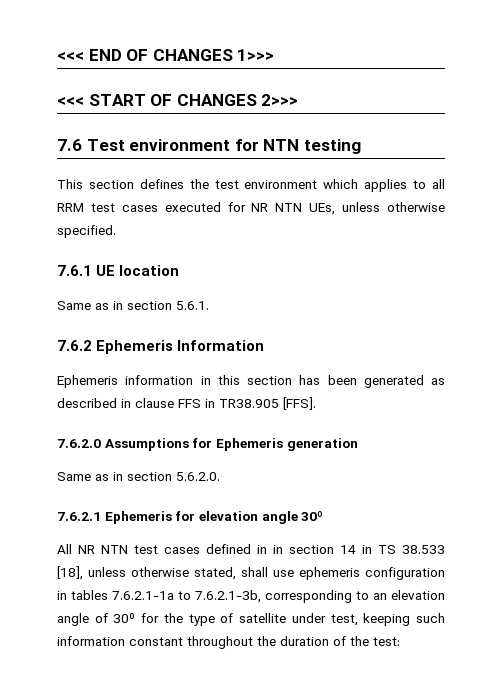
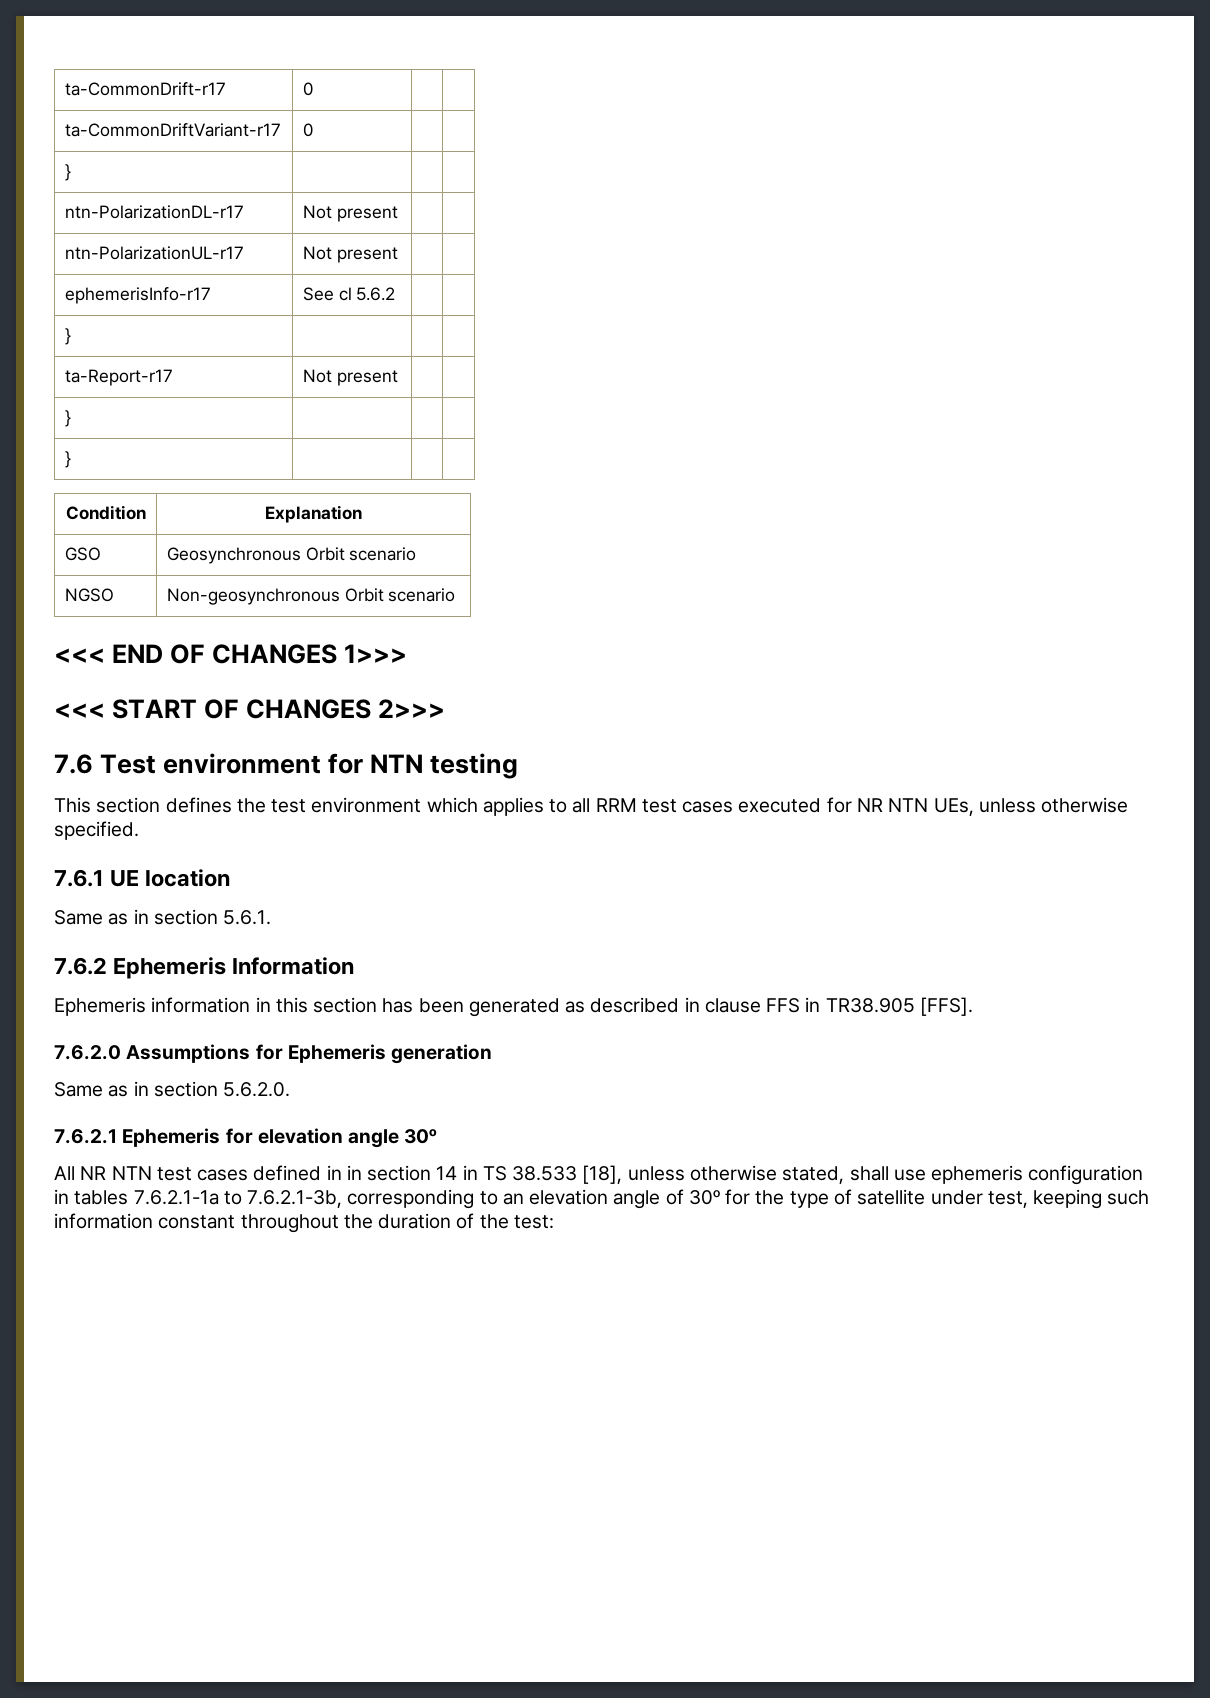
+ ta-CommonDrift-r17 | 0 | |
+ ta-CommonDriftVariant-r17 | 0 | |
+ } | | |
+ ntn-PolarizationDL-r17 | Not present | |
+ ntn-PolarizationUL-r17 | Not present | |
+ ephemerisInfo-r17 | See cl 5.6.2 | |
+ } | | |
+ ta-Report-r17 | Not present | |
+ } | | |
+ } | | |
+ Condition | Explanation
+ GSO | Geosynchronous Orbit scenario
+ NGSO | Non-geosynchronous Orbit scenario

